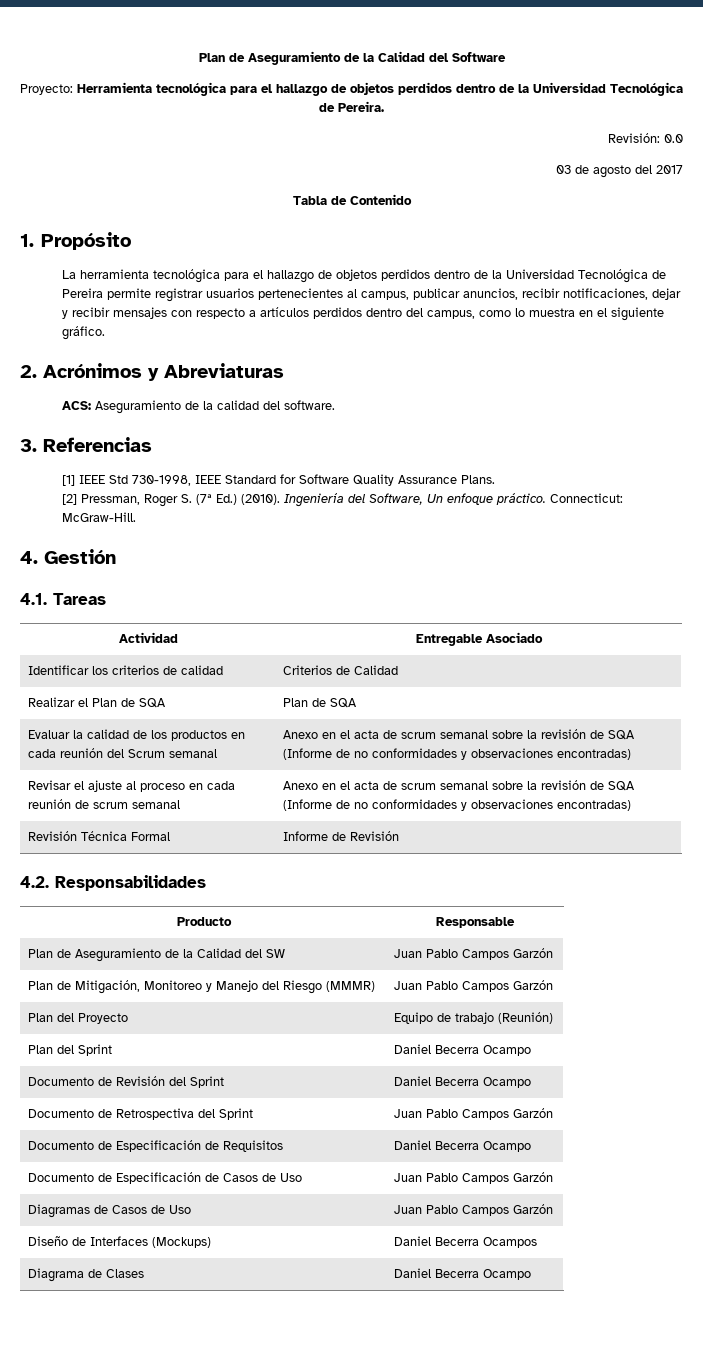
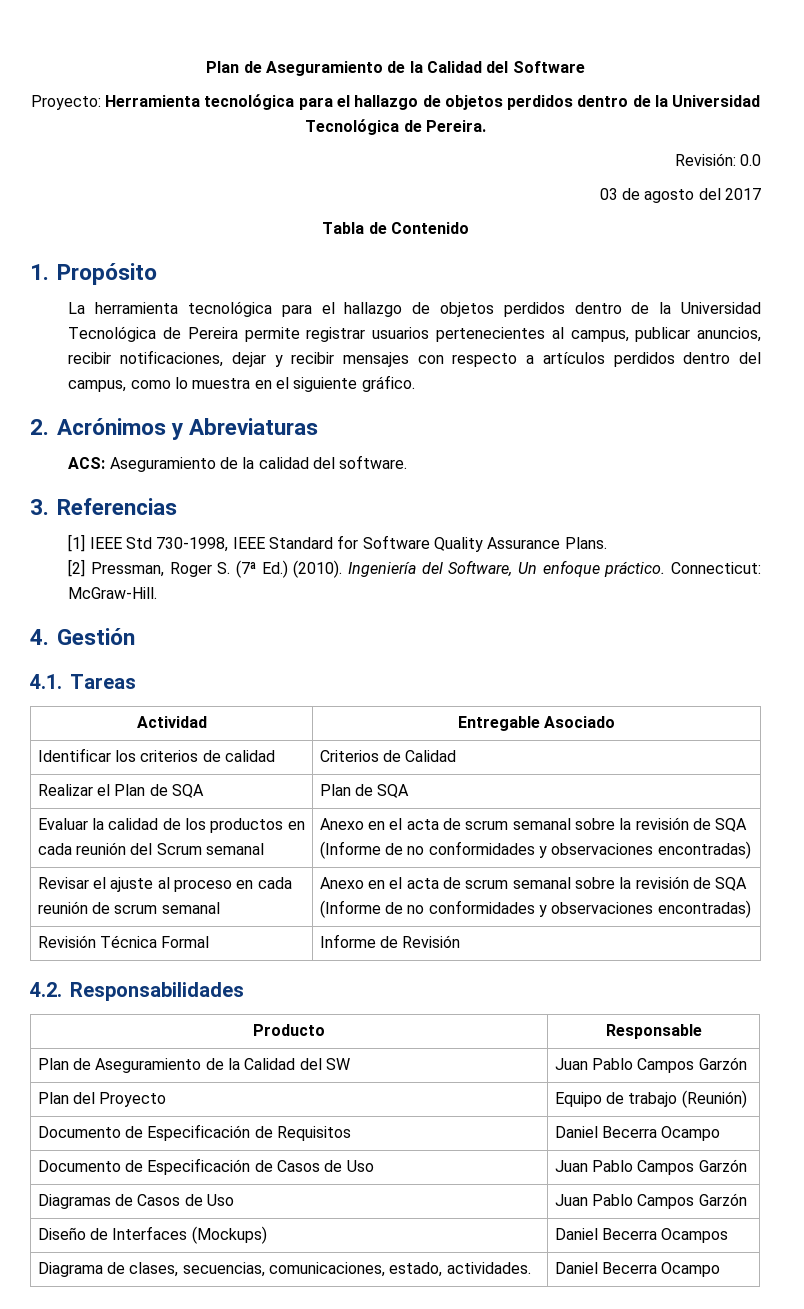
- Plan de Mitigación, Monitoreo y Manejo del Riesgo (MMMR) | Juan Pablo Campos Garzón
- Plan del Sprint | Daniel Becerra Ocampo
- Documento de Revisión del Sprint | Daniel Becerra Ocampo
- Documento de Retrospectiva del Sprint | Juan Pablo Campos Garzón
- Diagrama de Clases | Daniel Becerra Ocampo
+ Diagrama de clases, secuencias, comunicaciones, estado, actividades. | Daniel Becerra Ocampo

